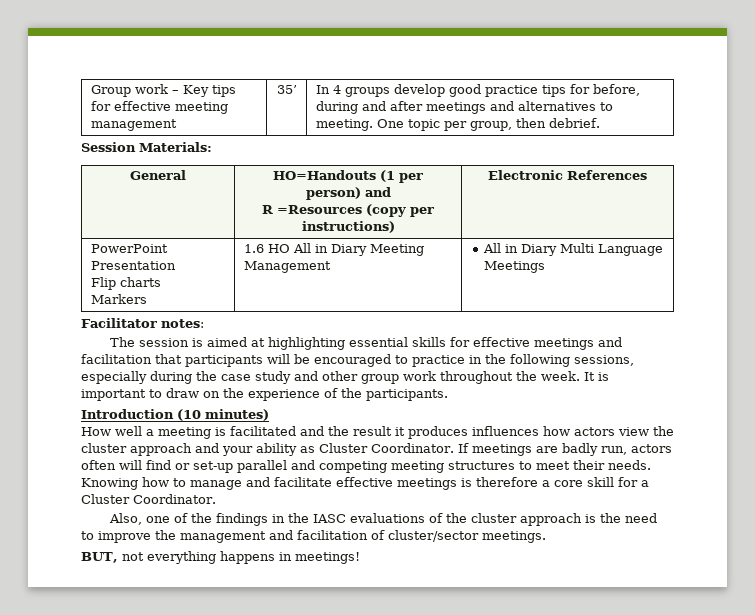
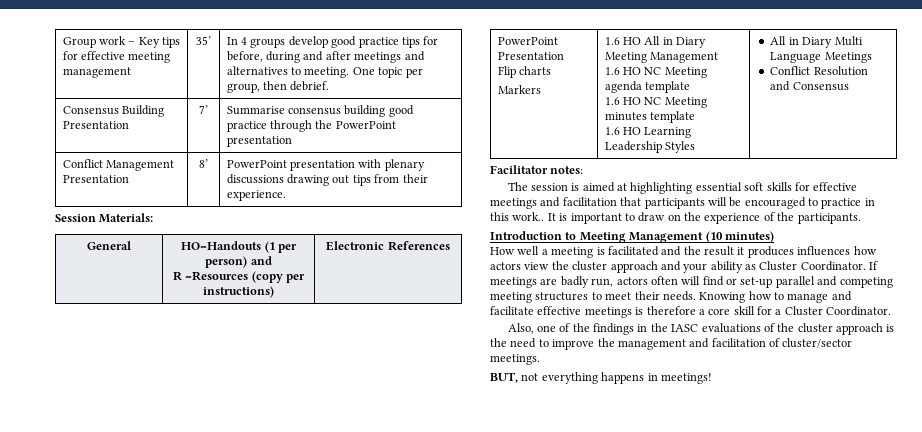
+ Consensus Building Presentation | 7’ | Summarise consensus building good practice through the PowerPoint presentation
+ Conflict Management Presentation | 8’ | PowerPoint presentation with plenary discussions drawing out tips from their experience.
  PowerPoint Presentation
  Flip charts
- Markers | 1.6 HO All in Diary Meeting Management | All in Diary Multi Language Meetings
+ Markers | 1.6 HO All in Diary Meeting Management
+ 1.6 HO NC Meeting agenda template
+ 1.6 HO NC Meeting minutes template
+ 1.6 HO Learning Leadership Styles | All in Diary Multi Language Meetings
+ Conflict Resolution and Consensus
- The session is aimed at highlighting essential skills for effective meetings and facilitation that participants will be encouraged to practice in the following sessions, especially during the case study and other group work throughout the week.
+ The session is aimed at highlighting essential soft skills for effective meetings and facilitation that participants will be encouraged to practice in this work..
- Introduction (10 minutes)
+ Introduction to Meeting Management (10 minutes)

